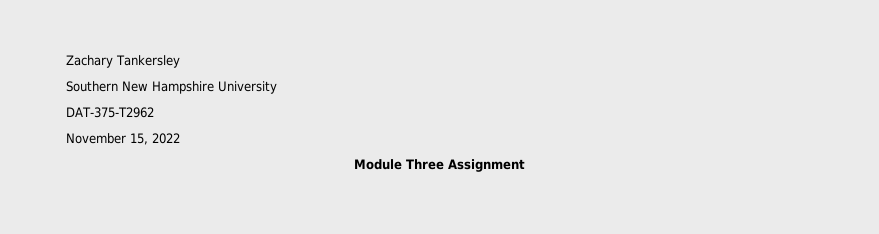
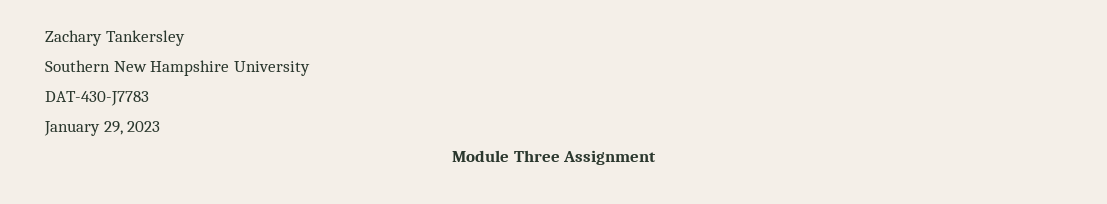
- DAT-375-T2962
- November 15, 2022
+ DAT-430-J7783
+ January 29, 2023

